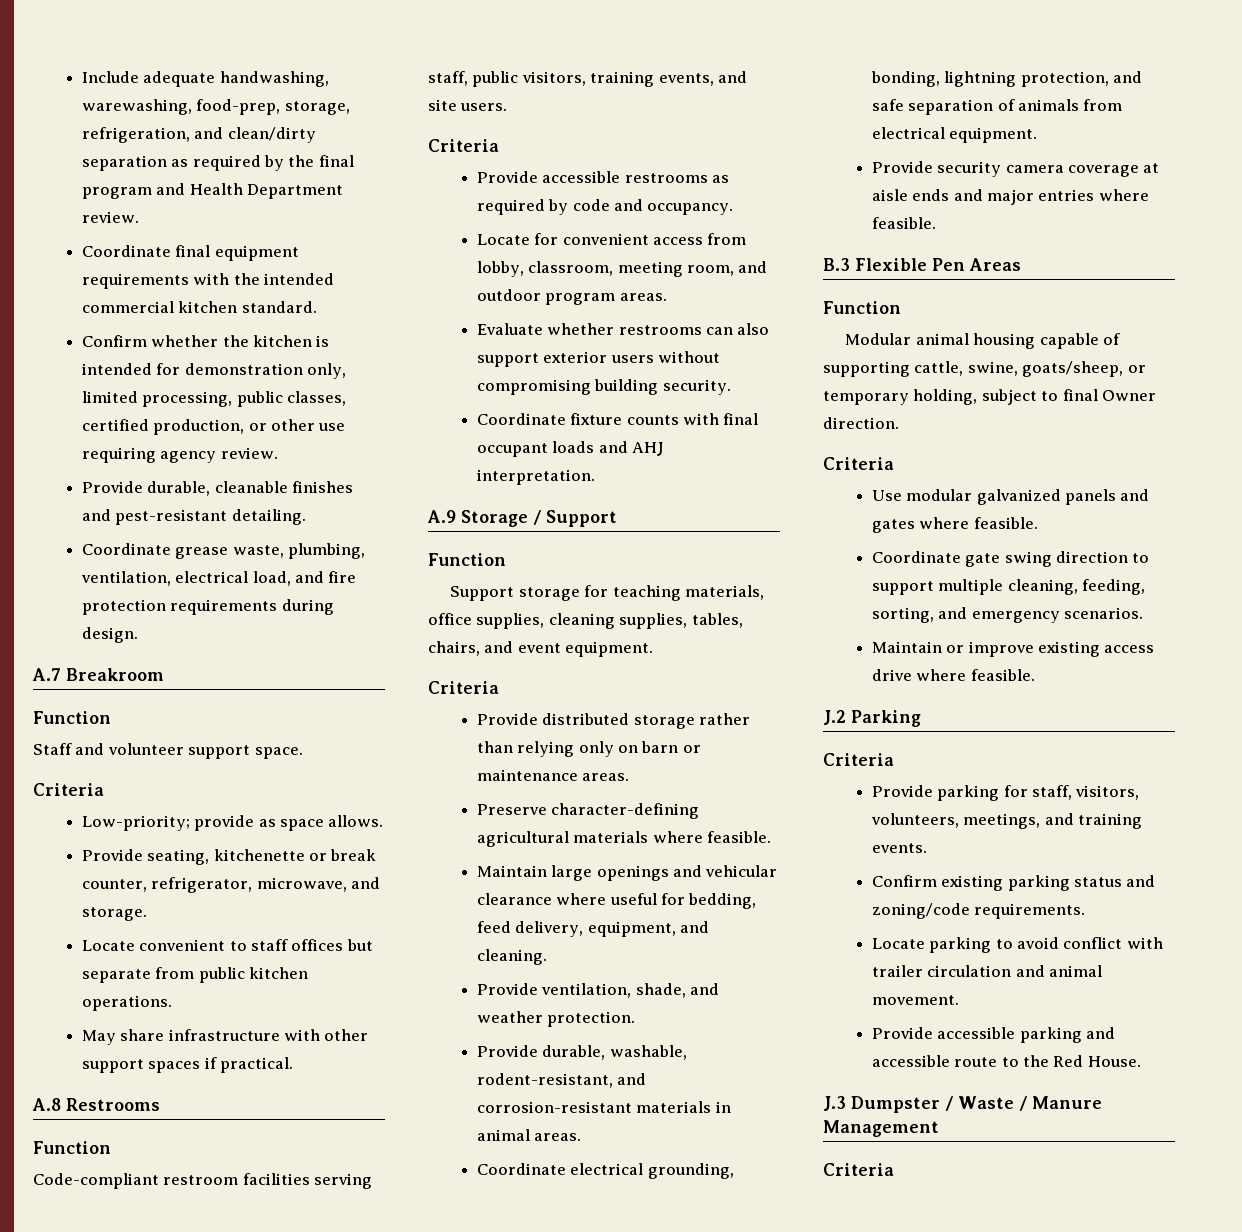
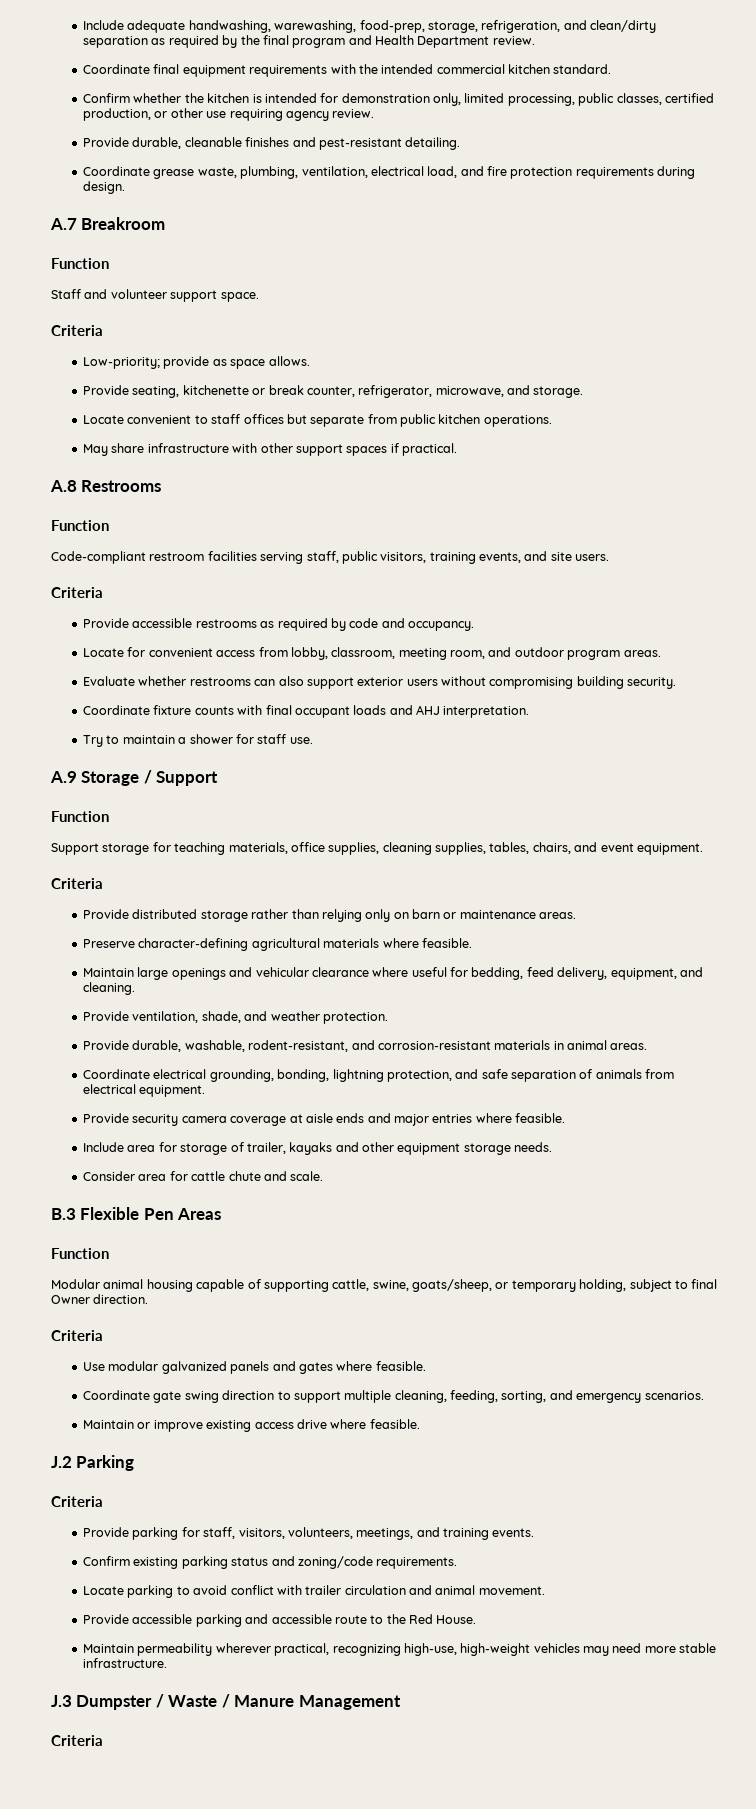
+ Try to maintain a shower for staff use.
+ Include area for storage of trailer, kayaks and other equipment storage needs.
+ Consider area for cattle chute and scale.
+ Maintain permeability wherever practical, recognizing high-use, high-weight vehicles may need more stable infrastructure.

